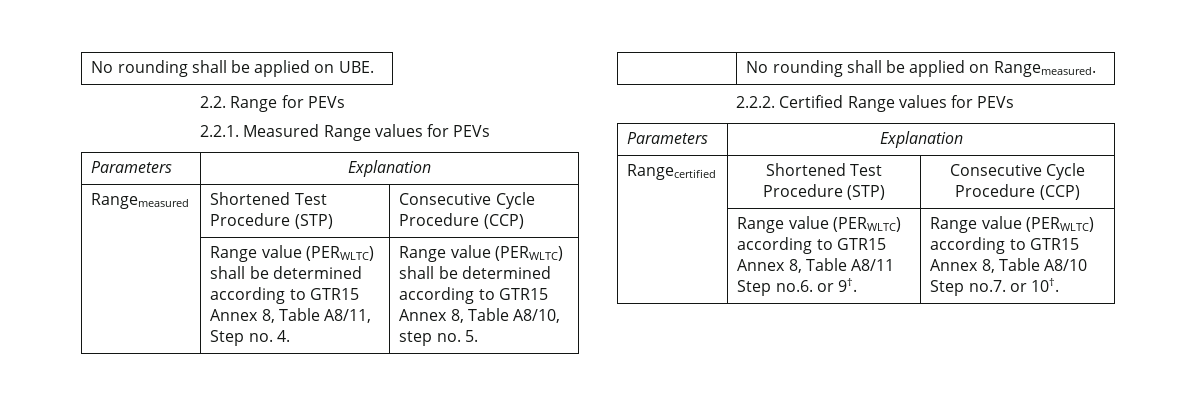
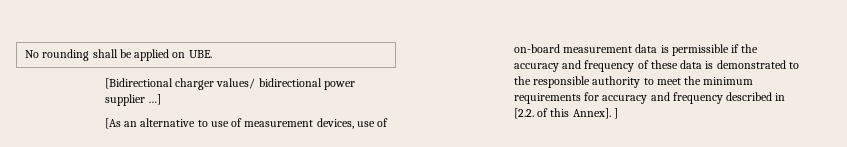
- 2.2. Range for PEVs
- 2.2.1. Measured Range values for PEVs
- Parameters | Explanation
- Rangemeasured | Shortened Test Procedure (STP) | Consecutive Cycle Procedure (CCP)
- | Range value (PERWLTC) shall be determined according to GTR15 Annex 8, Table A8/11, Step no. 4. | Range value (PERWLTC) shall be determined according to GTR15 Annex 8, Table A8/10, step no. 5.
- | No rounding shall be applied on Rangemeasured.
- 2.2.2. Certified Range values for PEVs
- Parameters | Explanation
- Rangecertified | Shortened Test Procedure (STP) | Consecutive Cycle Procedure (CCP)
- | Range value (PERWLTC) according to GTR15 Annex 8, Table A8/11 Step no.6. or 9†. | Range value (PERWLTC) according to GTR15 Annex 8, Table A8/10 Step no.7. or 10†.
+ [Bidirectional charger values/ bidirectional power supplier …]
+ [As an alternative to use of measurement devices, use of on-board measurement data is permissible if the accuracy and frequency of these data is demonstrated to the responsible authority to meet the minimum requirements for accuracy and frequency described in [2.2. of this Annex]. ]

